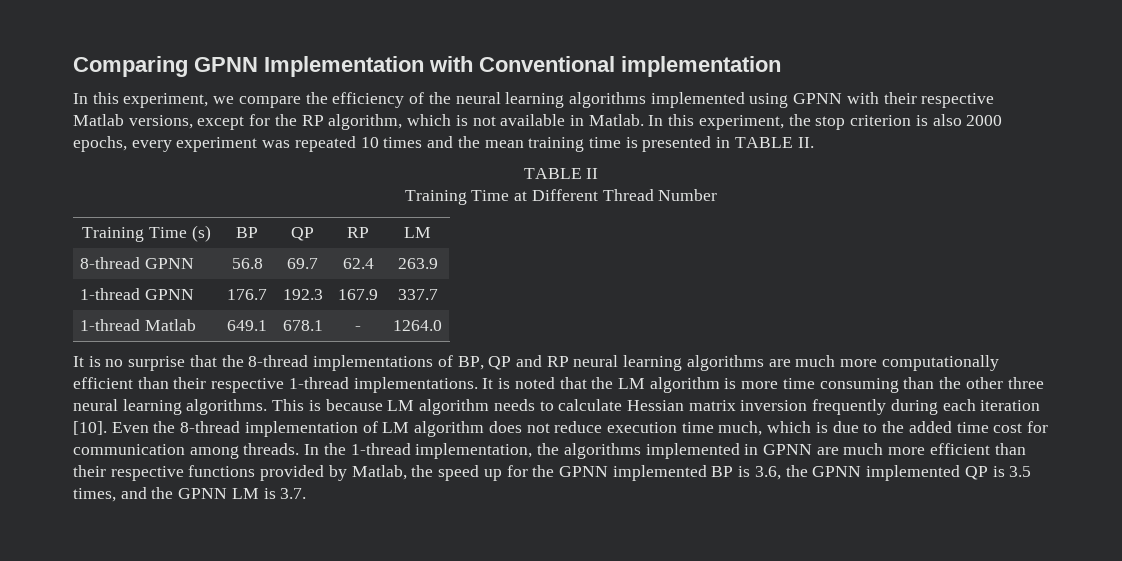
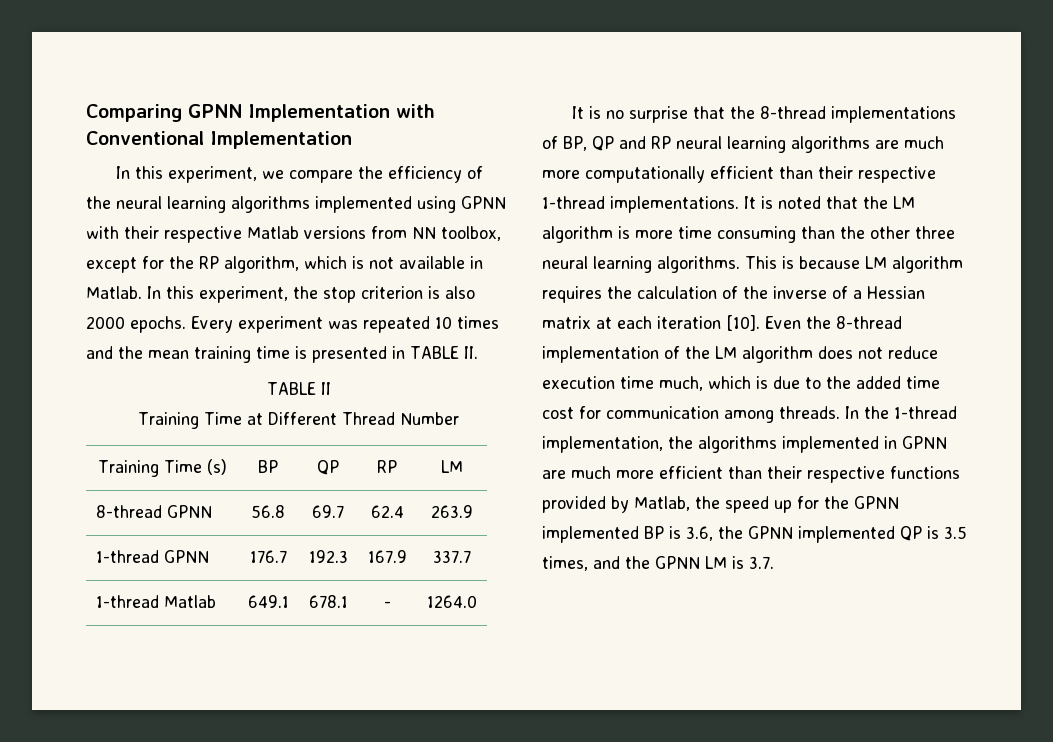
- Comparing GPNN Implementation with Conventional implementation
+ Comparing GPNN Implementation with Conventional Implementation
- In this experiment, we compare the efficiency of the neural learning algorithms implemented using GPNN with their respective Matlab versions, except for the RP algorithm, which is not available in Matlab.
+ In this experiment, we compare the efficiency of the neural learning algorithms implemented using GPNN with their respective Matlab versions from NN toolbox, except for the RP algorithm, which is not available in Matlab.
- In this experiment, the stop criterion is also 2000 epochs, every experiment was repeated 10 times and the mean training time is presented in TABLE II.
+ In this experiment, the stop criterion is also 2000 epochs. Every experiment was repeated 10 times and the mean training time is presented in TABLE II.
- This is because LM algorithm needs to calculate Hessian matrix inversion frequently during each iteration [10].
+ This is because LM algorithm requires the calculation of the inverse of a Hessian matrix at each iteration [10].
- Even the 8-thread implementation of LM algorithm does not reduce execution time much, which is due to the added time cost for communication among threads.
+ Even the 8-thread implementation of the LM algorithm does not reduce execution time much, which is due to the added time cost for communication among threads.

